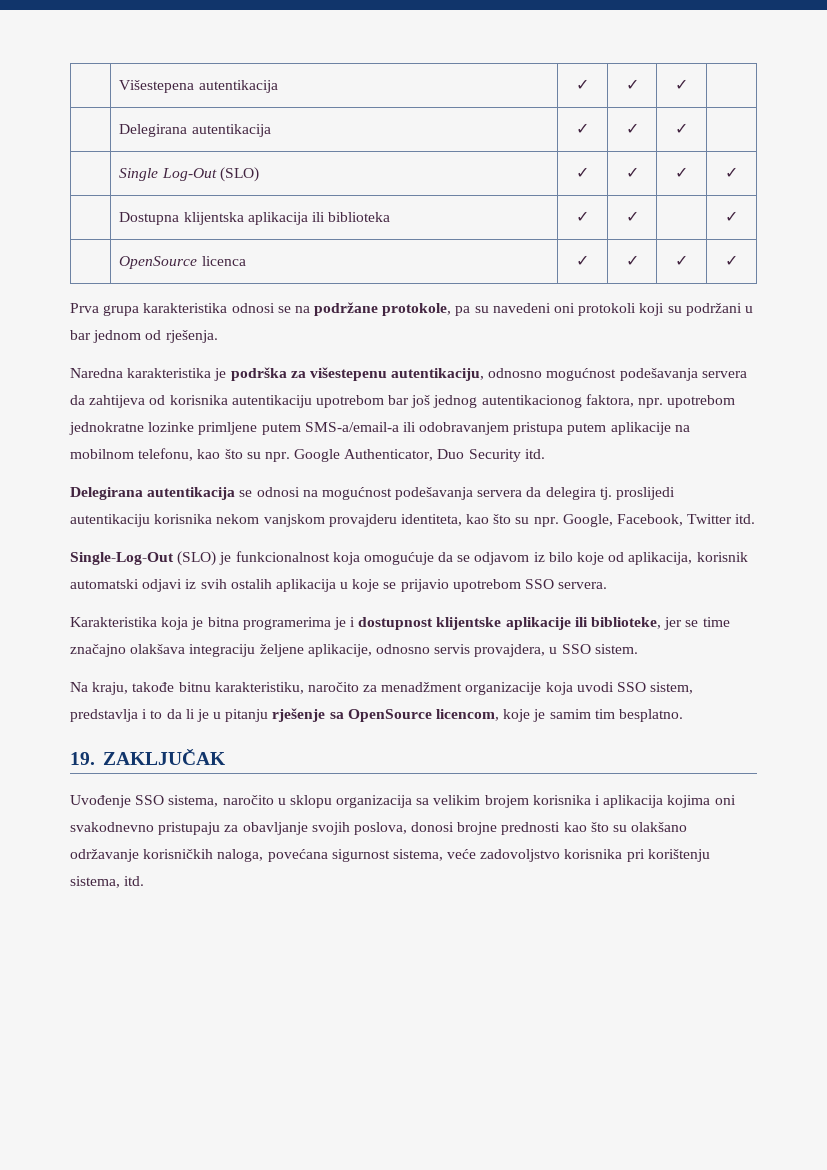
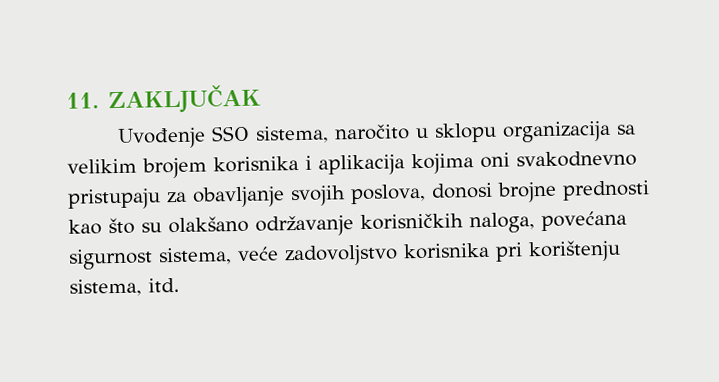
- | Višestepena autentikacija | ✓ | ✓ | ✓ |
- | Delegirana autentikacija | ✓ | ✓ | ✓ |
- | Single Log-Out (SLO) | ✓ | ✓ | ✓ | ✓
- | Dostupna klijentska aplikacija ili biblioteka | ✓ | ✓ | | ✓
- | OpenSource licenca | ✓ | ✓ | ✓ | ✓
- Prva grupa karakteristika odnosi se na podržane protokole, pa su navedeni oni protokoli koji su podržani u bar jednom od rješenja.
- Naredna karakteristika je podrška za višestepenu autentikaciju, odnosno mogućnost podešavanja servera da zahtijeva od korisnika autentikaciju upotrebom bar još jednog autentikacionog faktora, npr. upotrebom jednokratne lozinke primljene putem SMS-a/email-a ili odobravanjem pristupa putem aplikacije na mobilnom telefonu, kao što su npr. Google Authenticator, Duo Security itd.
- Delegirana autentikacija se odnosi na mogućnost podešavanja servera da delegira tj. proslijedi autentikaciju korisnika nekom vanjskom provajderu identiteta, kao što su npr. Google, Facebook, Twitter itd.
- Single-Log-Out (SLO) je funkcionalnost koja omogućuje da se odjavom iz bilo koje od aplikacija, korisnik automatski odjavi iz svih ostalih aplikacija u koje se prijavio upotrebom SSO servera.
- Karakteristika koja je bitna programerima je i dostupnost klijentske aplikacije ili biblioteke, jer se time značajno olakšava integraciju željene aplikacije, odnosno servis provajdera, u SSO sistem.
- Na kraju, takođe bitnu karakteristiku, naročito za menadžment organizacije koja uvodi SSO sistem, predstavlja i to da li je u pitanju rješenje sa OpenSource licencom, koje je samim tim besplatno.
- 19. ZAKLJUČAK
+ 11. ZAKLJUČAK

